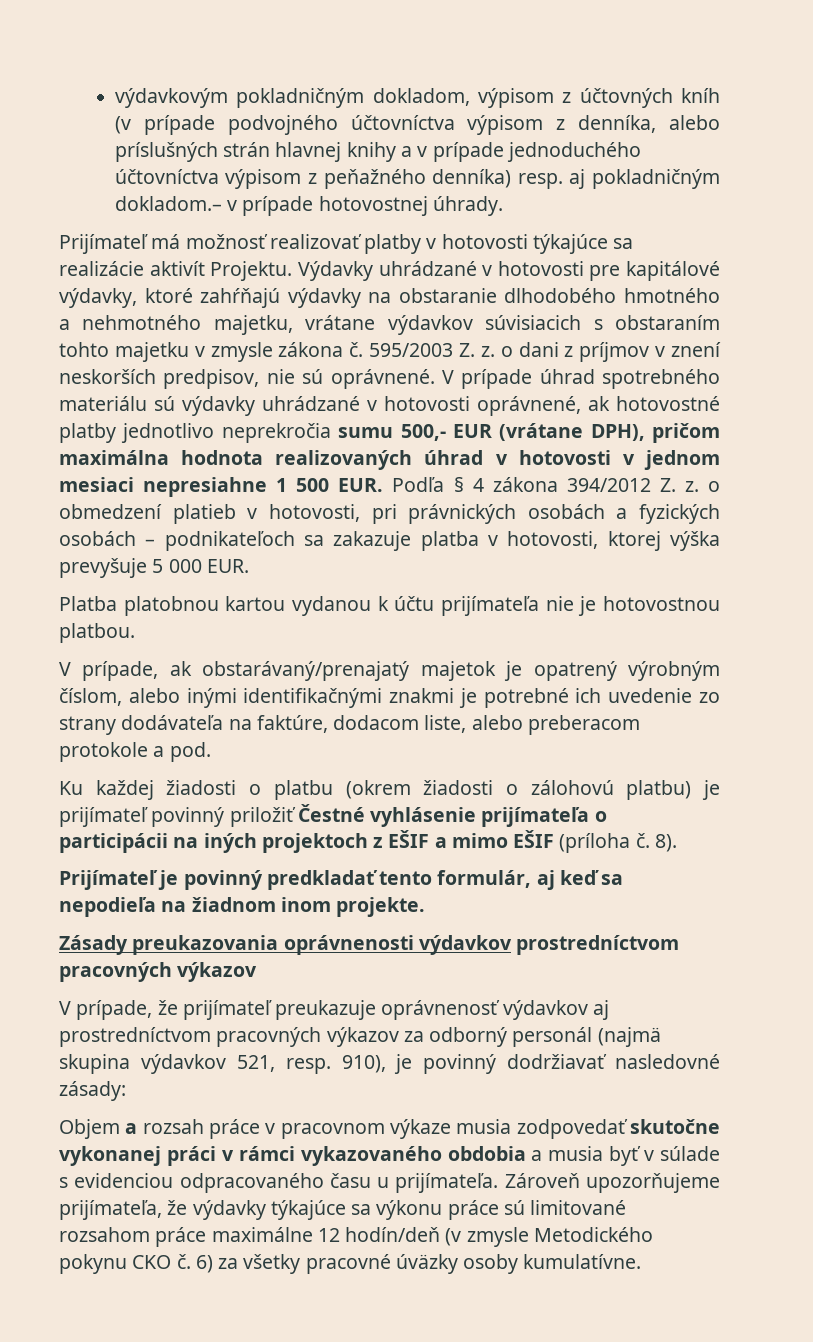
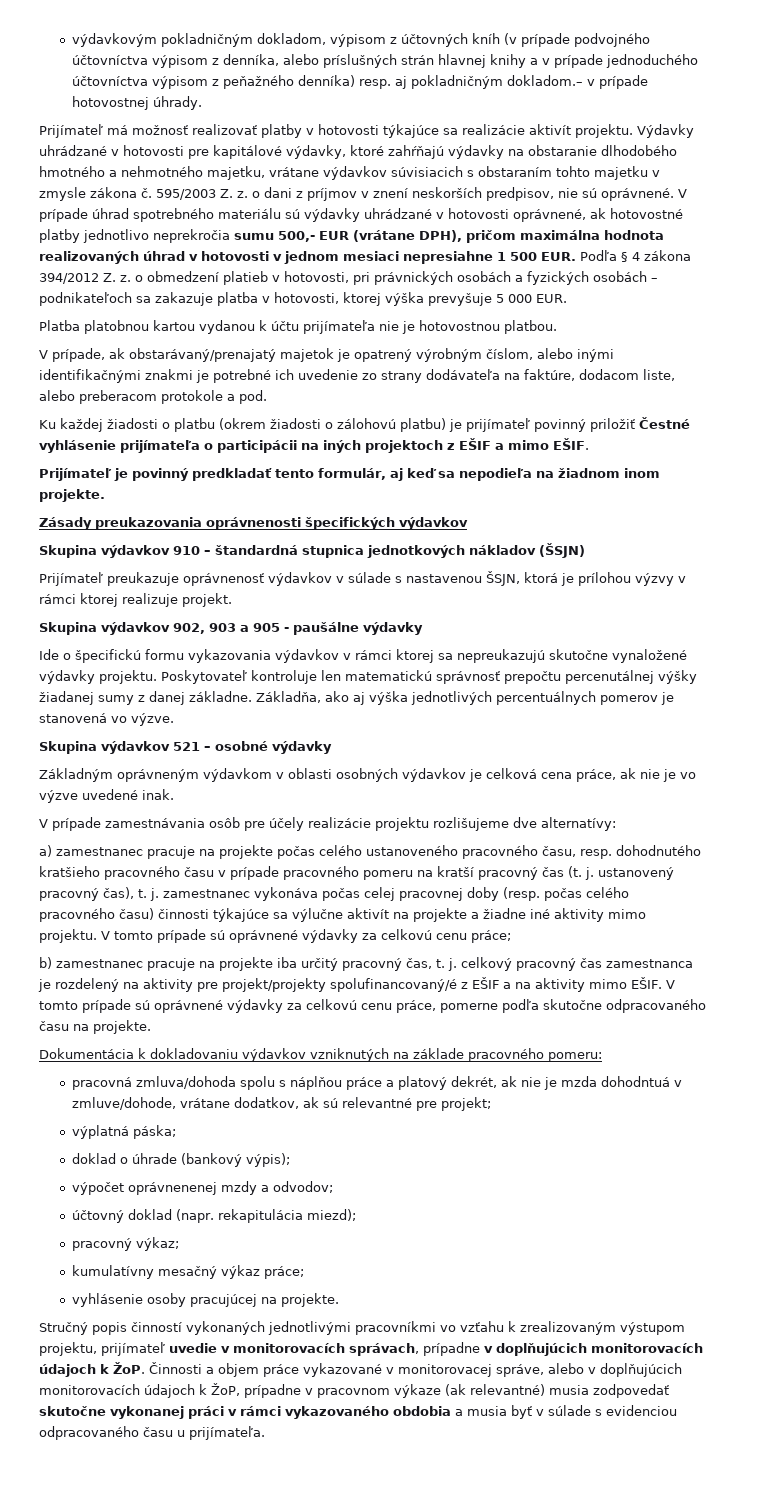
- Prijímateľ má možnosť realizovať platby v hotovosti týkajúce sa realizácie aktivít Projektu.
+ Prijímateľ má možnosť realizovať platby v hotovosti týkajúce sa realizácie aktivít projektu.
- Ku každej žiadosti o platbu (okrem žiadosti o zálohovú platbu) je prijímateľ povinný priložiť Čestné vyhlásenie prijímateľa o participácii na iných projektoch z EŠIF a mimo EŠIF (príloha č. 8).
+ Ku každej žiadosti o platbu (okrem žiadosti o zálohovú platbu) je prijímateľ povinný priložiť Čestné vyhlásenie prijímateľa o participácii na iných projektoch z EŠIF a mimo EŠIF.
- Zásady preukazovania oprávnenosti výdavkov prostredníctvom pracovných výkazov
- V prípade, že prijímateľ preukazuje oprávnenosť výdavkov aj prostredníctvom pracovných výkazov za odborný personál (najmä skupina výdavkov 521, resp. 910), je povinný dodržiavať nasledovné zásady:
- Objem a rozsah práce v pracovnom výkaze musia zodpovedať skutočne vykonanej práci v rámci vykazovaného obdobia a musia byť v súlade s evidenciou odpracovaného času u prijímateľa. Zároveň upozorňujeme prijímateľa, že výdavky týkajúce sa výkonu práce sú limitované rozsahom práce maximálne 12 hodín/deň (v zmysle Metodického pokynu CKO č. 6) za všetky pracovné úväzky osoby kumulatívne.
+ Zásady preukazovania oprávnenosti špecifických výdavkov
+ Skupina výdavkov 910 – štandardná stupnica jednotkových nákladov (ŠSJN)
+ Prijímateľ preukazuje oprávnenosť výdavkov v súlade s nastavenou ŠSJN, ktorá je prílohou výzvy v rámci ktorej realizuje projekt.
+ Skupina výdavkov 902, 903 a 905 - paušálne výdavky
+ Ide o špecifickú formu vykazovania výdavkov v rámci ktorej sa nepreukazujú skutočne vynaložené výdavky projektu. Poskytovateľ kontroluje len matematickú správnosť prepočtu percenutálnej výšky žiadanej sumy z danej základne. Základňa, ako aj výška jednotlivých percentuálnych pomerov je stanovená vo výzve.
+ Skupina výdavkov 521 – osobné výdavky
+ Základným oprávneným výdavkom v oblasti osobných výdavkov je celková cena práce, ak nie je vo výzve uvedené inak.
+ V prípade zamestnávania osôb pre účely realizácie projektu rozlišujeme dve alternatívy:
+ a) zamestnanec pracuje na projekte počas celého ustanoveného pracovného času, resp. dohodnutého kratšieho pracovného času v prípade pracovného pomeru na kratší pracovný čas (t. j. ustanovený pracovný čas), t. j. zamestnanec vykonáva počas celej pracovnej doby (resp. počas celého pracovného času) činnosti týkajúce sa výlučne aktivít na projekte a žiadne iné aktivity mimo projektu. V tomto prípade sú oprávnené výdavky za celkovú cenu práce;
+ b) zamestnanec pracuje na projekte iba určitý pracovný čas, t. j. celkový pracovný čas zamestnanca je rozdelený na aktivity pre projekt/projekty spolufinancovaný/é z EŠIF a na aktivity mimo EŠIF. V tomto prípade sú oprávnené výdavky za celkovú cenu práce, pomerne podľa skutočne odpracovaného času na projekte.
+ Dokumentácia k dokladovaniu výdavkov vzniknutých na základe pracovného pomeru:
+ pracovná zmluva/dohoda spolu s náplňou práce a platový dekrét, ak nie je mzda dohodntuá v zmluve/dohode, vrátane dodatkov, ak sú relevantné pre projekt;
+ výplatná páska;
+ doklad o úhrade (bankový výpis);
+ výpočet oprávnenenej mzdy a odvodov;
+ účtovný doklad (napr. rekapitulácia miezd);
+ pracovný výkaz;
+ kumulatívny mesačný výkaz práce;
+ vyhlásenie osoby pracujúcej na projekte.
+ Stručný popis činností vykonaných jednotlivými pracovníkmi vo vzťahu k zrealizovaným výstupom projektu, prijímateľ uvedie v monitorovacích správach, prípadne v doplňujúcich monitorovacích údajoch k ŽoP. Činnosti a objem práce vykazované v monitorovacej správe, alebo v doplňujúcich monitorovacích údajoch k ŽoP, prípadne v pracovnom výkaze (ak relevantné) musia zodpovedať skutočne vykonanej práci v rámci vykazovaného obdobia a musia byť v súlade s evidenciou odpracovaného času u prijímateľa.

